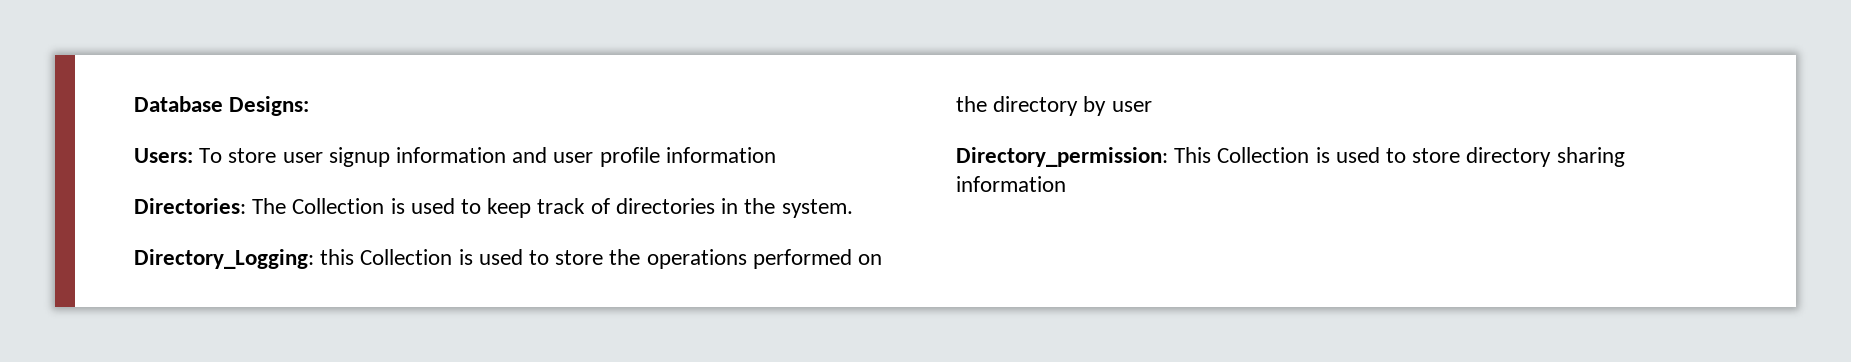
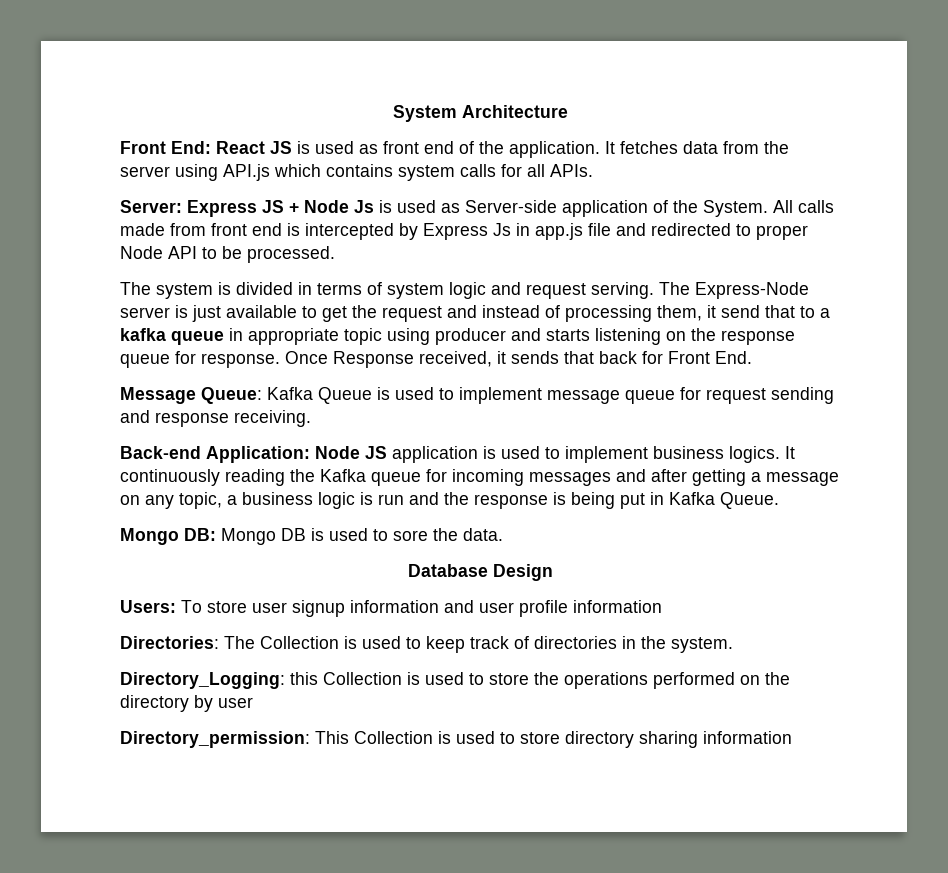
- Database Designs:
+ System Architecture
+ Front End: React JS is used as front end of the application. It fetches data from the server using API.js which contains system calls for all APIs.
+ Server: Express JS + Node Js is used as Server-side application of the System. All calls made from front end is intercepted by Express Js in app.js file and redirected to proper Node API to be processed.
+ The system is divided in terms of system logic and request serving. The Express-Node server is just available to get the request and instead of processing them, it send that to a kafka queue in appropriate topic using producer and starts listening on the response queue for response. Once Response received, it sends that back for Front End.
+ Message Queue: Kafka Queue is used to implement message queue for request sending and response receiving.
+ Back-end Application: Node JS application is used to implement business logics. It continuously reading the Kafka queue for incoming messages and after getting a message on any topic, a business logic is run and the response is being put in Kafka Queue.
+ Mongo DB: Mongo DB is used to sore the data.
+ Database Design

